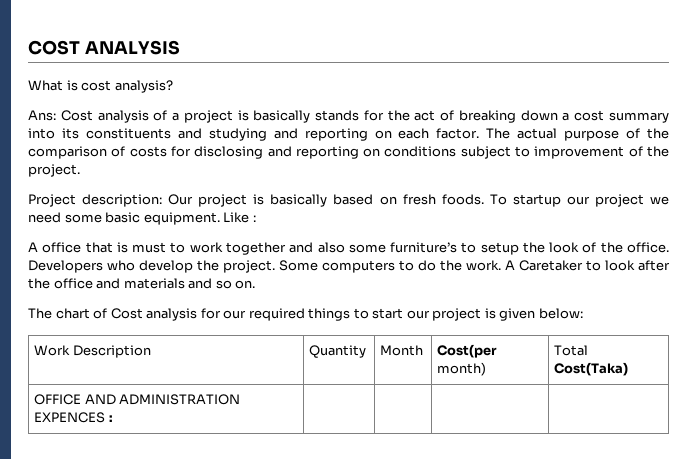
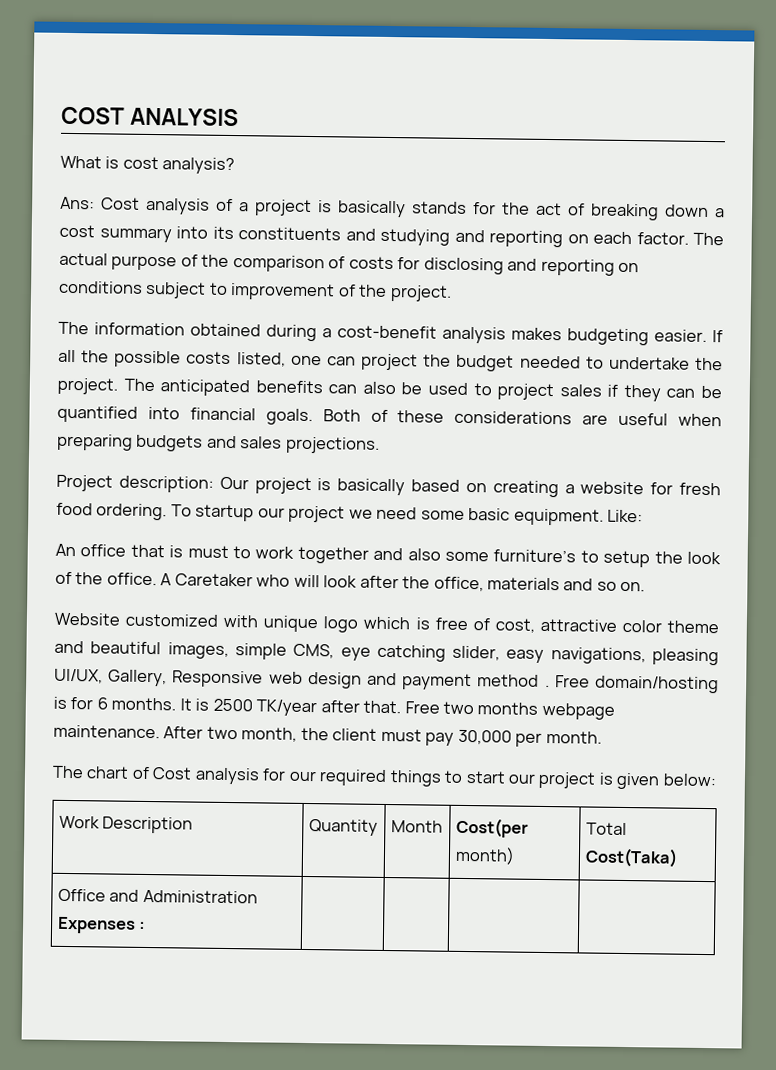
+ The information obtained during a cost-benefit analysis makes budgeting easier. If all the possible costs listed, one can project the budget needed to undertake the project. The anticipated benefits can also be used to project sales if they can be quantified into financial goals. Both of these considerations are useful when preparing budgets and sales projections.
- Project description: Our project is basically based on fresh foods.
+ Project description: Our project is basically based on creating a website for fresh food ordering.
- Like :
- A office that is must to work together and also some furniture’s to setup the look of the office.
+ Like:
+ An office that is must to work together and also some furniture’s to setup the look of the office.
- Developers who develop the project. Some computers to do the work. A Caretaker to look after the office and materials and so on.
+ A Caretaker who will look after the office, materials and so on.
+ Website customized with unique logo which is free of cost, attractive color theme and beautiful images, simple CMS, eye catching slider, easy navigations, pleasing UI/UX, Gallery, Responsive web design and payment method . Free domain/hosting is for 6 months. It is 2500 TK/year after that. Free two months webpage maintenance. After two month, the client must pay 30,000 per month.
- OFFICE AND ADMINISTRATION EXPENCES : | | | |
+ Office and Administration Expenses : | | | |

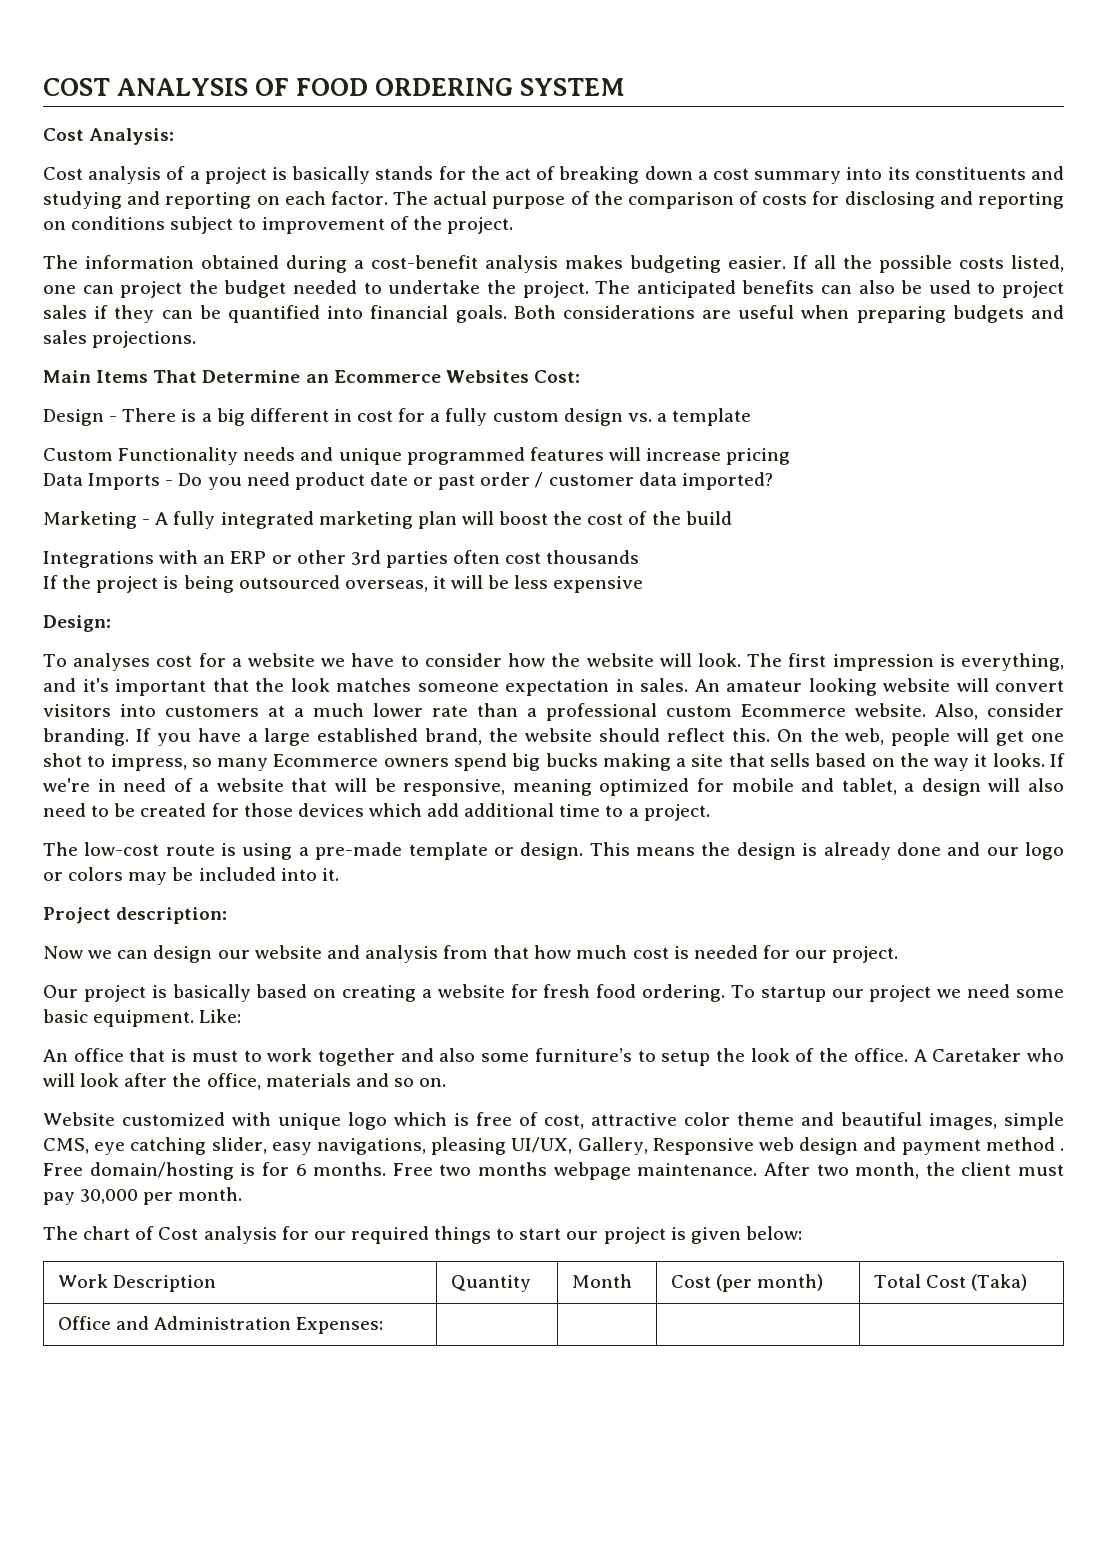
- COST ANALYSIS
- What is cost analysis?
- Ans: Cost analysis of a project is basically stands for the act of breaking down a cost summary into its constituents and studying and reporting on each factor.
+ COST ANALYSIS OF FOOD ORDERING SYSTEM
+ Cost Analysis:
+ Cost analysis of a project is basically stands for the act of breaking down a cost summary into its constituents and studying and reporting on each factor.
- Both of these considerations are useful when preparing budgets and sales projections.
+ Both considerations are useful when preparing budgets and sales projections.
- Project description: Our project is basically based on creating a website for fresh food ordering.
+ Main Items That Determine an Ecommerce Websites Cost:
+ Design - There is a big different in cost for a fully custom design vs. a template
+ Custom Functionality needs and unique programmed features will increase pricing
+ Data Imports - Do you need product date or past order / customer data imported?
+ Marketing - A fully integrated marketing plan will boost the cost of the build
+ Integrations with an ERP or other 3rd parties often cost thousands
+ If the project is being outsourced overseas, it will be less expensive
+ Design:
+ To analyses cost for a website we have to consider how the website will look. The first impression is everything, and it's important that the look matches someone expectation in sales. An amateur looking website will convert visitors into customers at a much lower rate than a professional custom Ecommerce website. Also, consider branding. If you have a large established brand, the website should reflect this. On the web, people will get one shot to impress, so many Ecommerce owners spend big bucks making a site that sells based on the way it looks. If we're in need of a website that will be responsive, meaning optimized for mobile and tablet, a design will also need to be created for those devices which add additional time to a project.
+ The low-cost route is using a pre-made template or design. This means the design is already done and our logo or colors may be included into it.
+ Project description:
+ Now we can design our website and analysis from that how much cost is needed for our project.
+ Our project is basically based on creating a website for fresh food ordering.
- It is 2500 TK/year after that.
- Work Description | Quantity | Month | Cost(per month) | Total Cost(Taka)
+ Work Description | Quantity | Month | Cost (per month) | Total Cost (Taka)
- Office and Administration Expenses : | | | |
+ Office and Administration Expenses: | | | |

